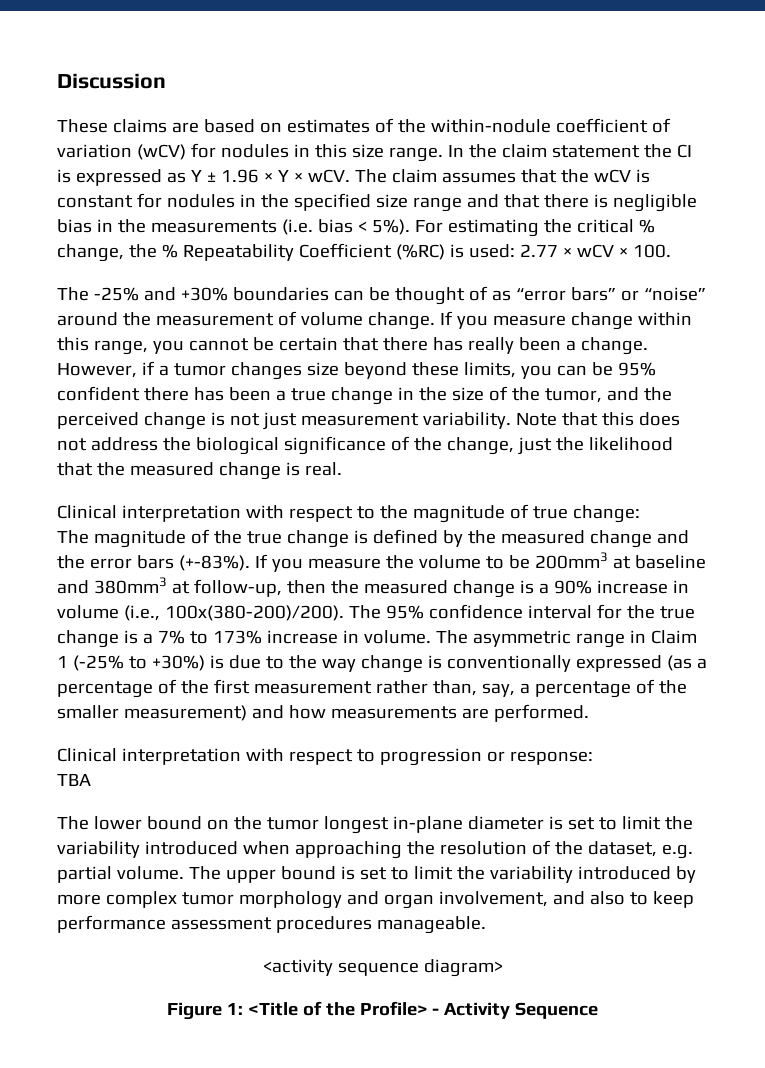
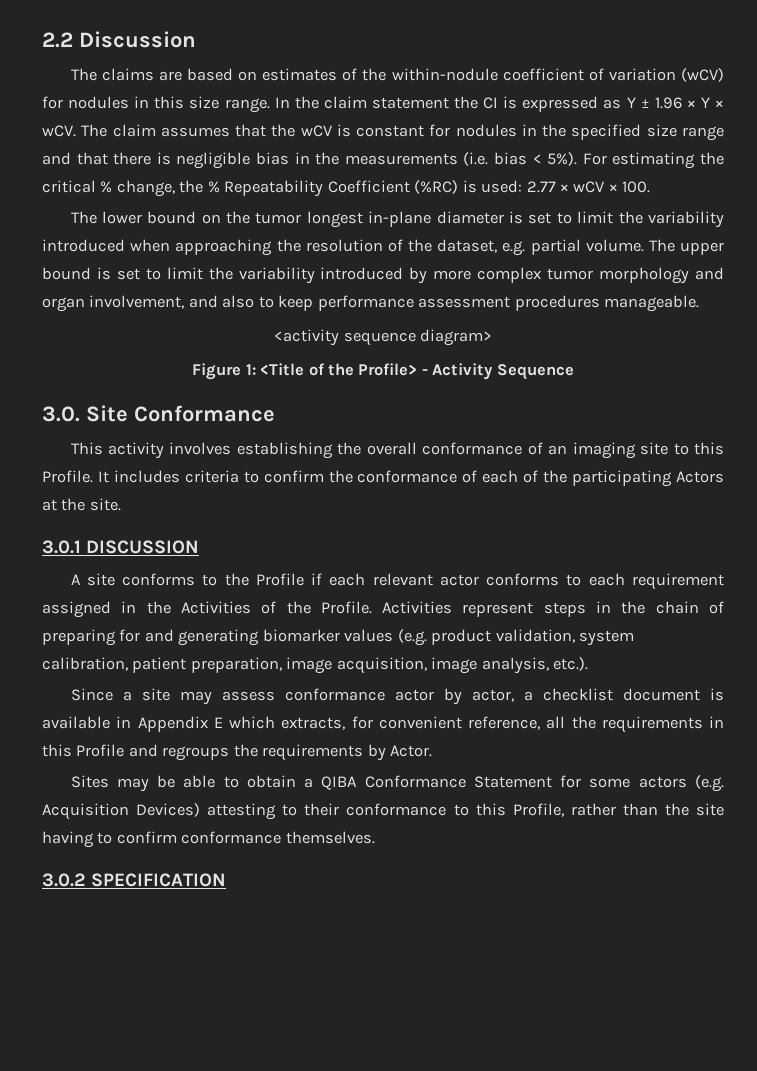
- Discussion
+ 2.2 Discussion
- These claims are based on estimates of the within-nodule coefficient of variation (wCV) for nodules in this size range.
+ The claims are based on estimates of the within-nodule coefficient of variation (wCV) for nodules in this size range.
- The -25% and +30% boundaries can be thought of as “error bars” or “noise” around the measurement of volume change. If you measure change within this range, you cannot be certain that there has really been a change. However, if a tumor changes size beyond these limits, you can be 95% confident there has been a true change in the size of the tumor, and the perceived change is not just measurement variability. Note that this does not address the biological significance of the change, just the likelihood that the measured change is real.
- Clinical interpretation with respect to the magnitude of true change:
- The magnitude of the true change is defined by the measured change and the error bars (+-83%). If you measure the volume to be 200mm3 at baseline and 380mm3 at follow-up, then the measured change is a 90% increase in volume (i.e., 100x(380-200)/200). The 95% confidence interval for the true change is a 7% to 173% increase in volume. The asymmetric range in Claim 1 (-25% to +30%) is due to the way change is conventionally expressed (as a percentage of the first measurement rather than, say, a percentage of the smaller measurement) and how measurements are performed.
- Clinical interpretation with respect to progression or response:
- TBA
+ 3.0. Site Conformance
+ This activity involves establishing the overall conformance of an imaging site to this Profile. It includes criteria to confirm the conformance of each of the participating Actors at the site.
+ 3.0.1 DISCUSSION
+ A site conforms to the Profile if each relevant actor conforms to each requirement assigned in the Activities of the Profile. Activities represent steps in the chain of preparing for and generating biomarker values (e.g. product validation, system calibration, patient preparation, image acquisition, image analysis, etc.).
+ Since a site may assess conformance actor by actor, a checklist document is available in Appendix E which extracts, for convenient reference, all the requirements in this Profile and regroups the requirements by Actor.
+ Sites may be able to obtain a QIBA Conformance Statement for some actors (e.g. Acquisition Devices) attesting to their conformance to this Profile, rather than the site having to confirm conformance themselves.
+ 3.0.2 SPECIFICATION

